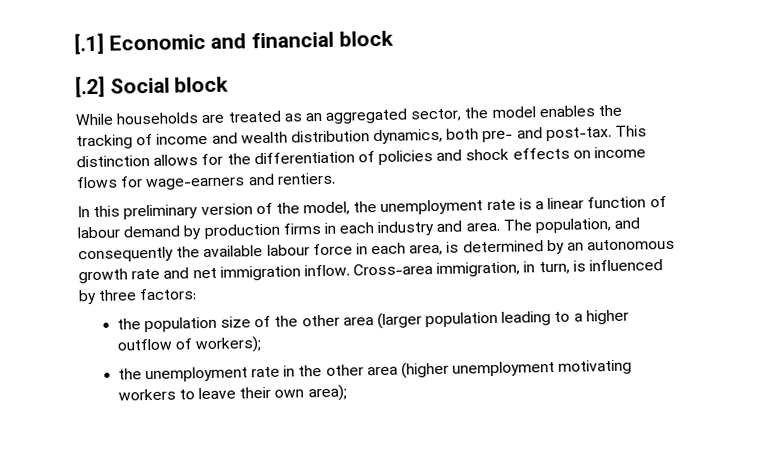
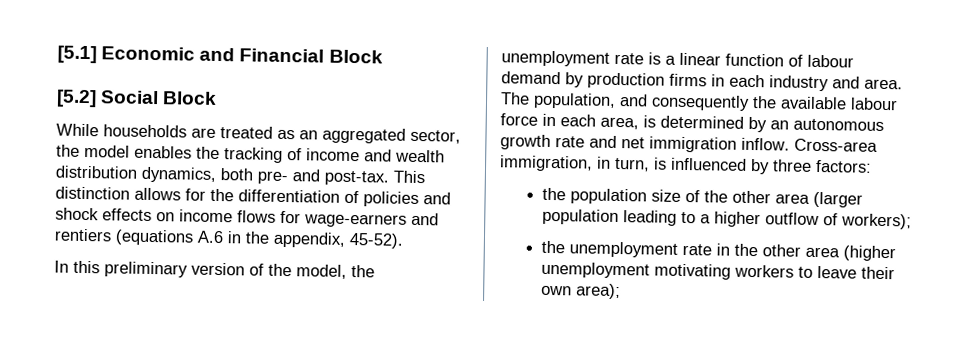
- [.1] Economic and financial block
- [.2] Social block
+ [5.1] Economic and Financial Block
+ [5.2] Social Block
- This distinction allows for the differentiation of policies and shock effects on income flows for wage-earners and rentiers.
+ This distinction allows for the differentiation of policies and shock effects on income flows for wage-earners and rentiers (equations A.6 in the appendix, 45-52).

